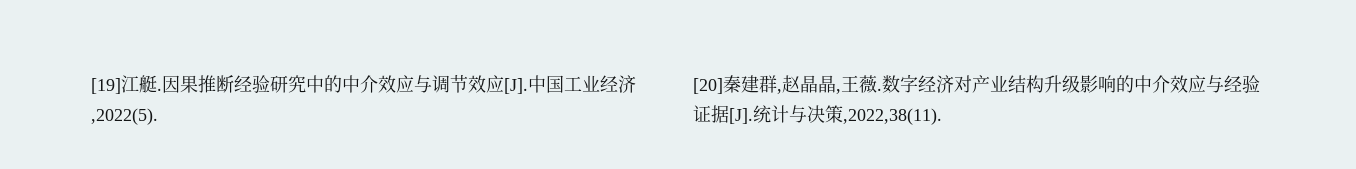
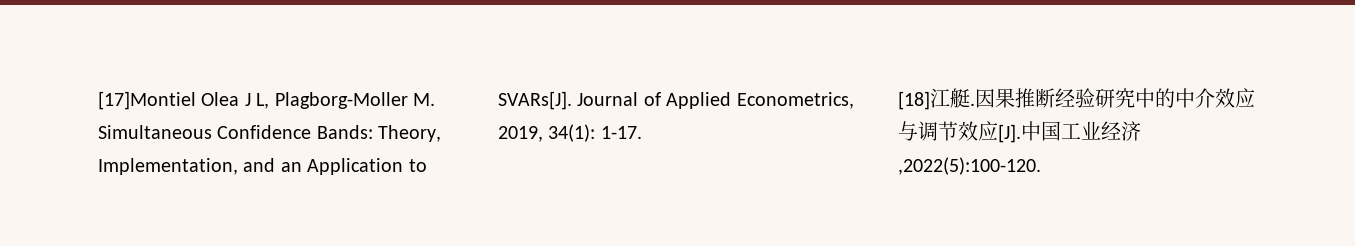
- [19]江艇.
+ [17]Montiel Olea J L, Plagborg-Moller M. Simultaneous Confidence Bands: Theory, Implementation, and an Application to SVARs[J]. Journal of Applied Econometrics, 2019, 34(1): 1-17.
+ [18]江艇.
- 因果推断经验研究中的中介效应与调节效应[J].中国工业经济,2022(5).
- [20]秦建群,赵晶晶,王薇.数字经济对产业结构升级影响的中介效应与经验证据[J].统计与决策,2022,38(11).
+ 因果推断经验研究中的中介效应与调节效应[J].中国工业经济,2022(5):100-120.

